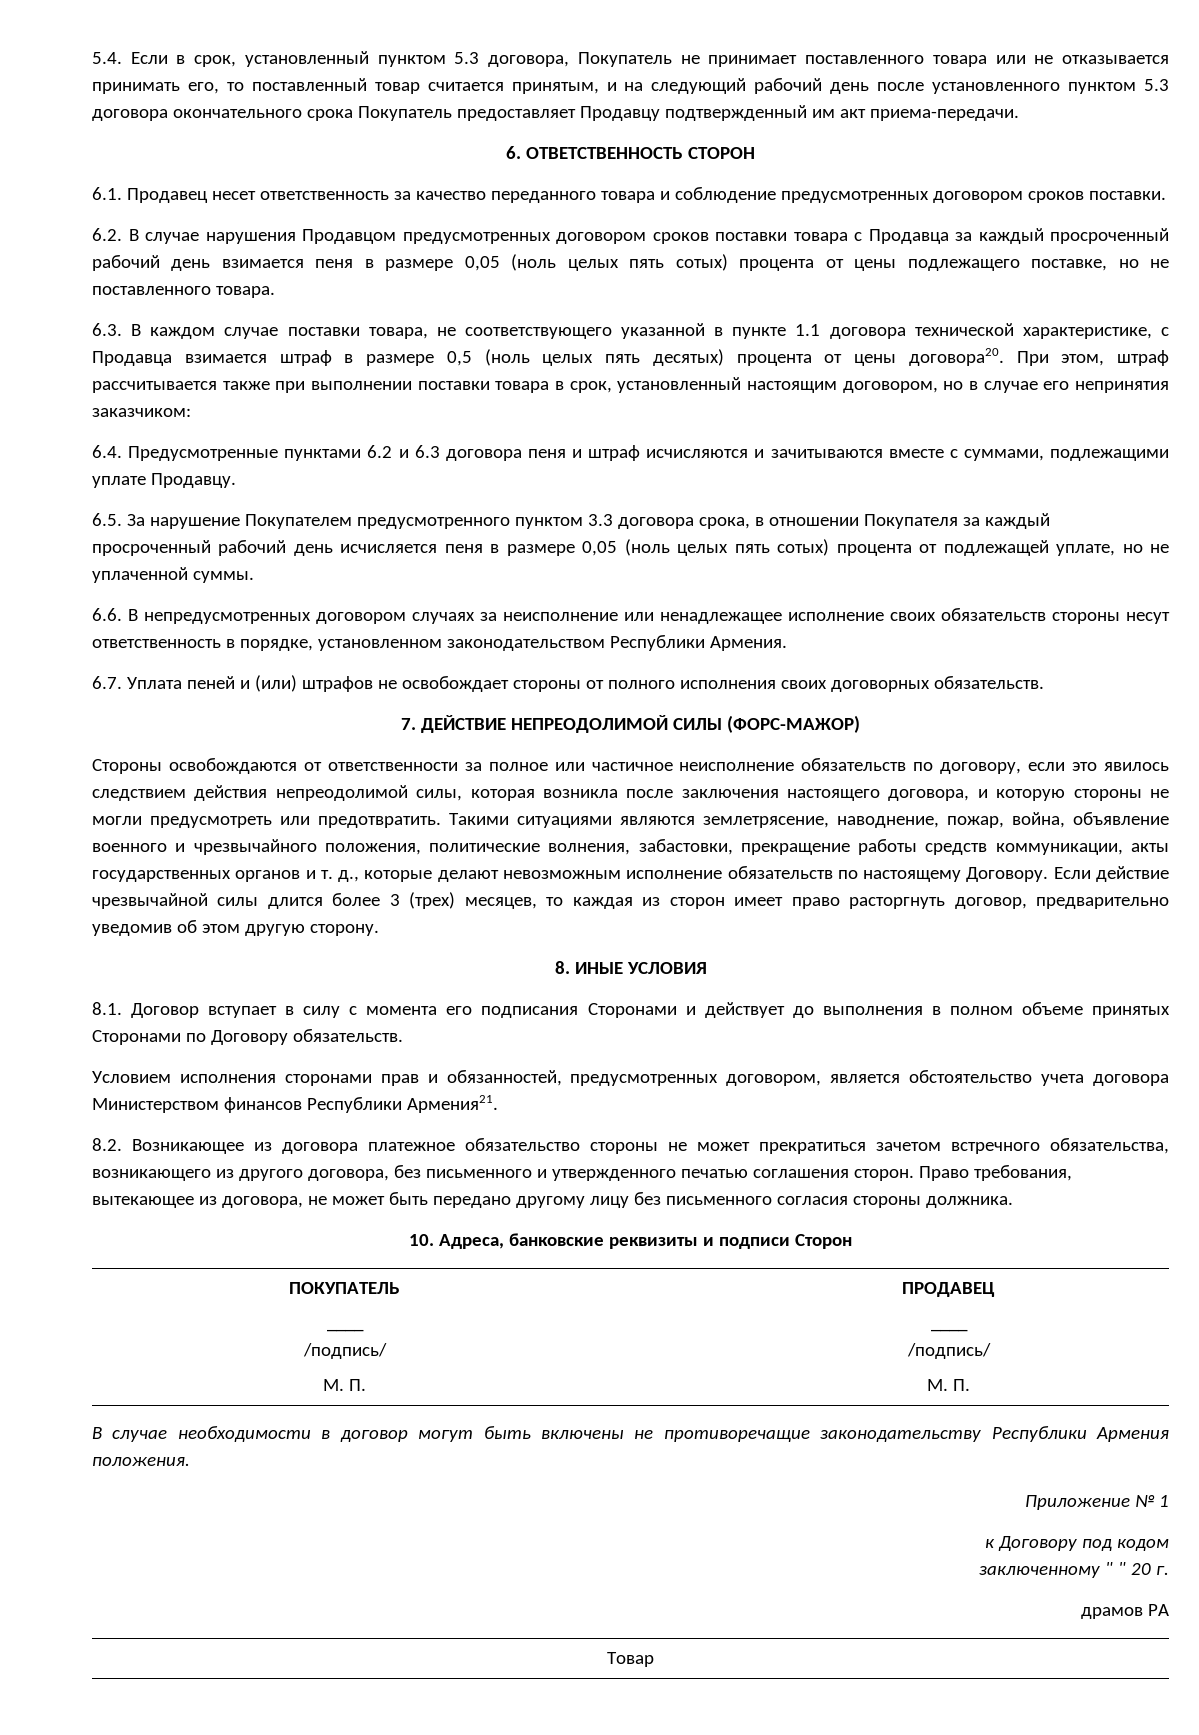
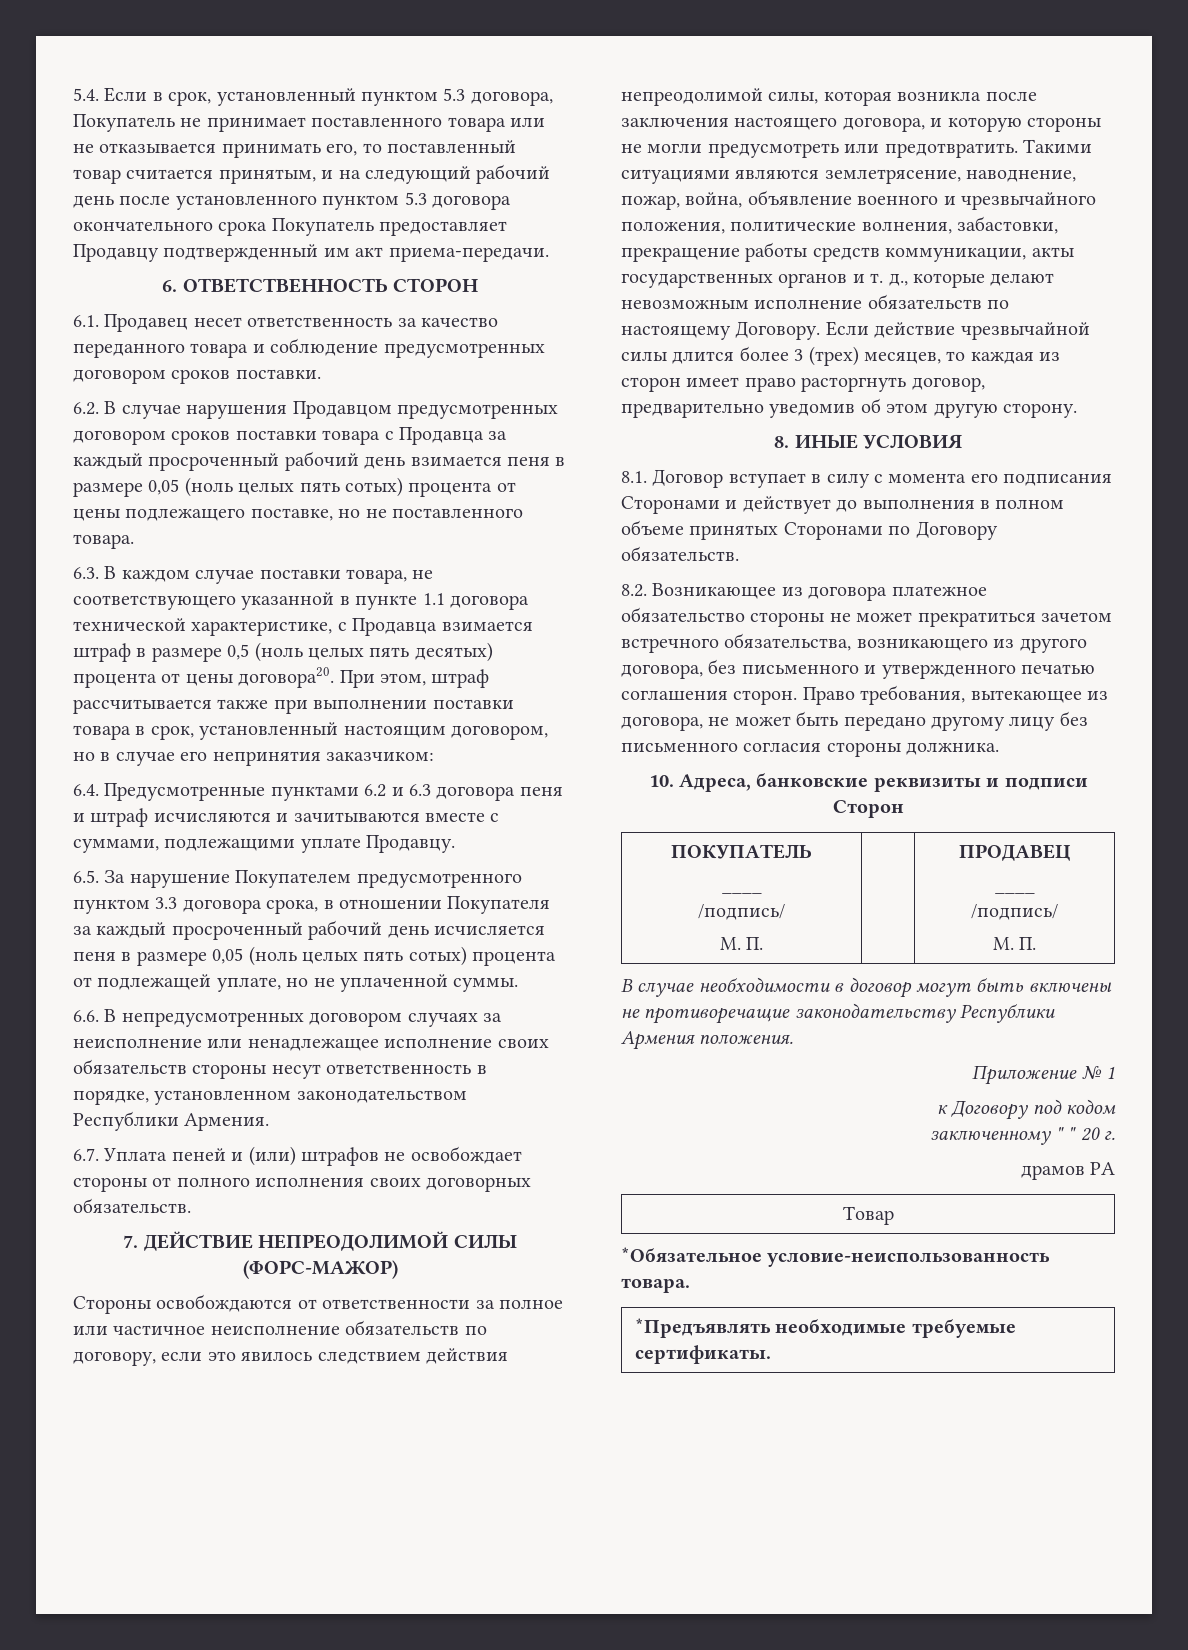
- Условием исполнения сторонами прав и обязанностей, предусмотренных договором, является обстоятельство учета договора Министерством финансов Республики Армения21.
+ *Обязательное условие-неиспользованность товара.
+ *Предъявлять необходимые требуемые сертификаты.

